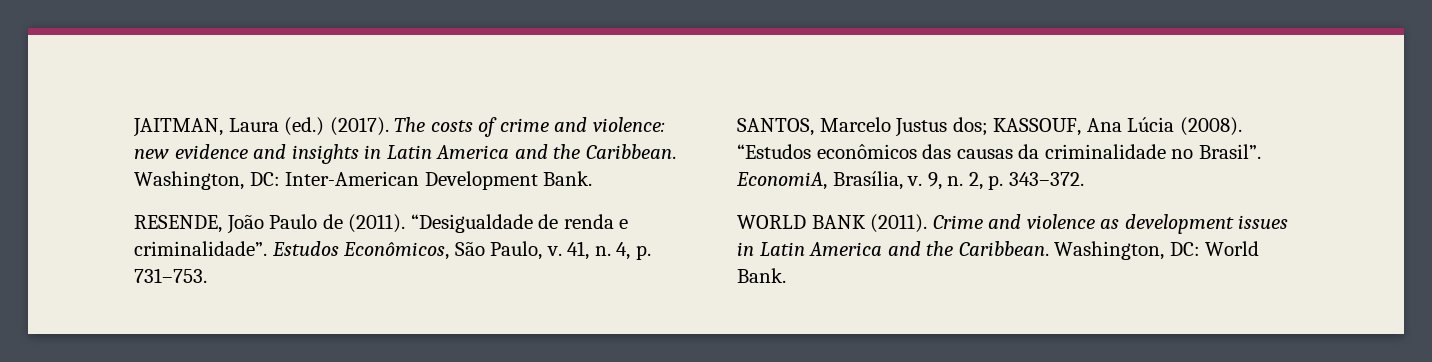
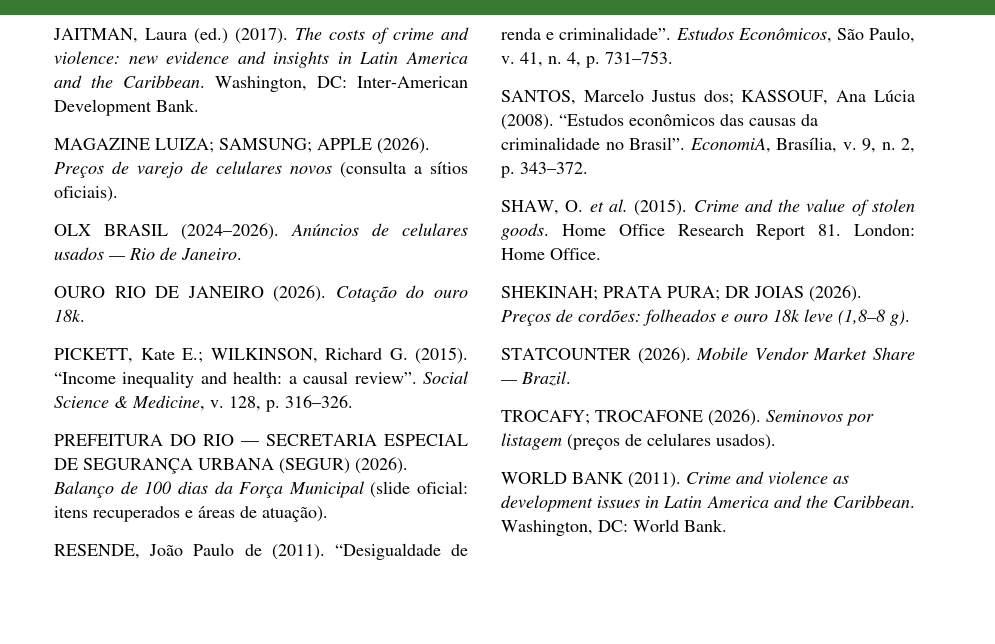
+ MAGAZINE LUIZA; SAMSUNG; APPLE (2026). Preços de varejo de celulares novos (consulta a sítios oficiais).
+ OLX BRASIL (2024–2026). Anúncios de celulares usados — Rio de Janeiro.
+ OURO RIO DE JANEIRO (2026). Cotação do ouro 18k.
+ PICKETT, Kate E.; WILKINSON, Richard G. (2015). “Income inequality and health: a causal review”. Social Science & Medicine, v. 128, p. 316–326.
+ PREFEITURA DO RIO — SECRETARIA ESPECIAL DE SEGURANÇA URBANA (SEGUR) (2026). Balanço de 100 dias da Força Municipal (slide oficial: itens recuperados e áreas de atuação).
+ SHAW, O. et al. (2015). Crime and the value of stolen goods. Home Office Research Report 81. London: Home Office.
+ SHEKINAH; PRATA PURA; DR JOIAS (2026). Preços de cordões: folheados e ouro 18k leve (1,8–8 g).
+ STATCOUNTER (2026). Mobile Vendor Market Share — Brazil.
+ TROCAFY; TROCAFONE (2026). Seminovos por listagem (preços de celulares usados).

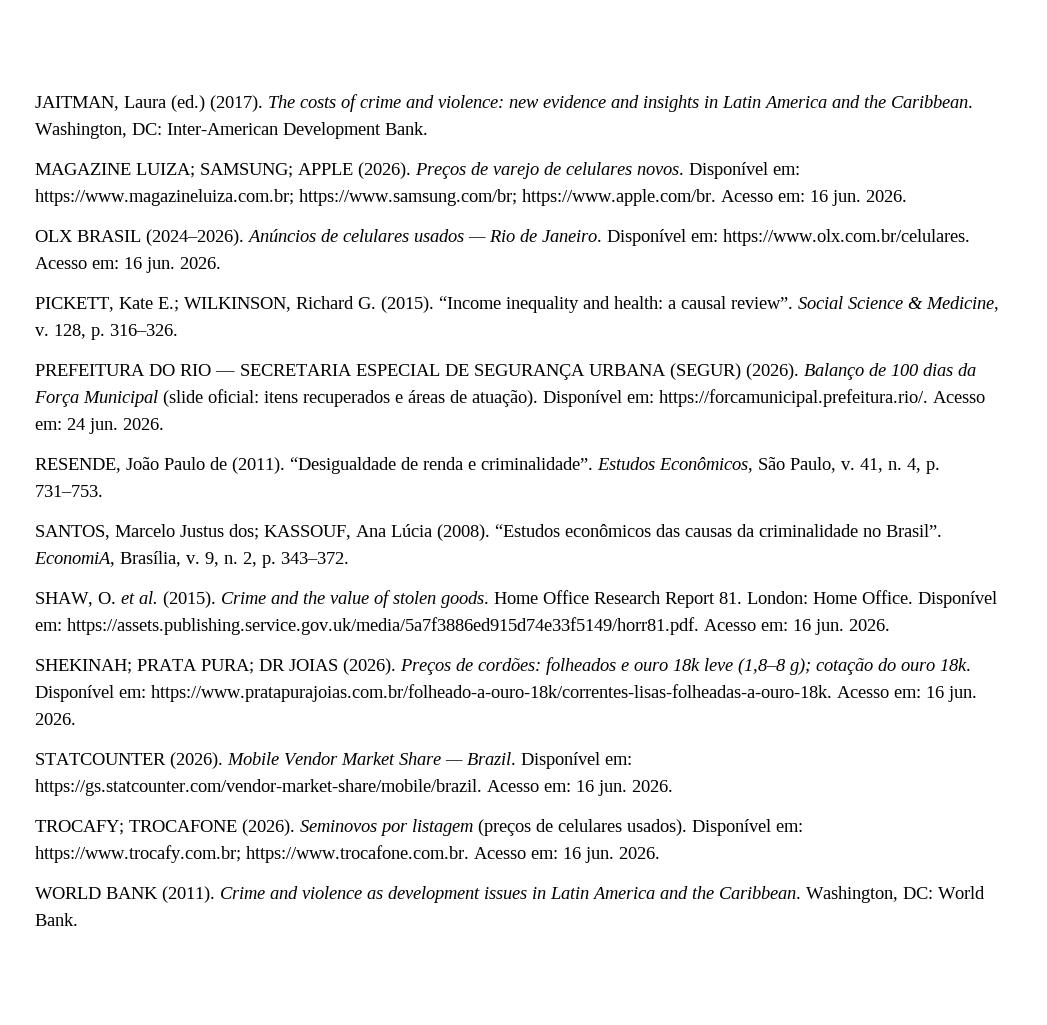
- Preços de varejo de celulares novos (consulta a sítios oficiais).
+ Preços de varejo de celulares novos. Disponível em: https://www.magazineluiza.com.br; https://www.samsung.com/br; https://www.apple.com/br. Acesso em: 16 jun. 2026.
- Anúncios de celulares usados — Rio de Janeiro.
- OURO RIO DE JANEIRO (2026). Cotação do ouro 18k.
+ Anúncios de celulares usados — Rio de Janeiro. Disponível em: https://www.olx.com.br/celulares. Acesso em: 16 jun. 2026.
+ Disponível em: https://forcamunicipal.prefeitura.rio/. Acesso em: 24 jun. 2026.
+ Disponível em: https://assets.publishing.service.gov.uk/media/5a7f3886ed915d74e33f5149/horr81.pdf. Acesso em: 16 jun. 2026.
- Preços de cordões: folheados e ouro 18k leve (1,8–8 g).
+ Preços de cordões: folheados e ouro 18k leve (1,8–8 g); cotação do ouro 18k. Disponível em: https://www.pratapurajoias.com.br/folheado-a-ouro-18k/correntes-lisas-folheadas-a-ouro-18k. Acesso em: 16 jun. 2026.
+ Disponível em: https://gs.statcounter.com/vendor-market-share/mobile/brazil. Acesso em: 16 jun. 2026.
+ Disponível em: https://www.trocafy.com.br; https://www.trocafone.com.br. Acesso em: 16 jun. 2026.

